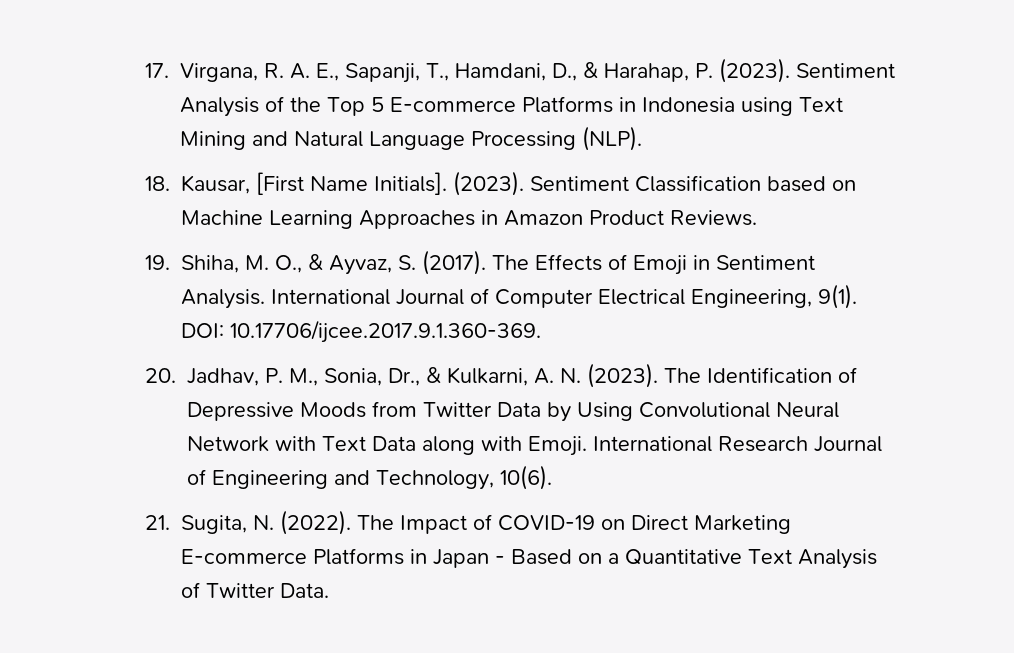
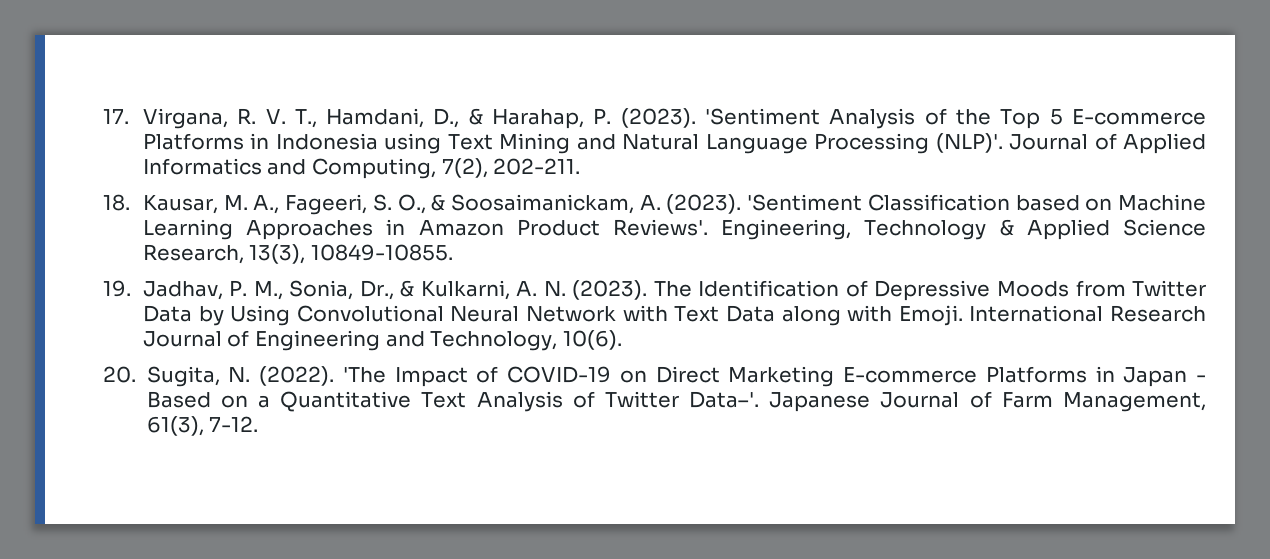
- 17. Virgana, R. A. E., Sapanji, T., Hamdani, D., & Harahap, P. (2023).
+ 17. Virgana, R. V. T., Hamdani, D., & Harahap, P. (2023).
- Sentiment Analysis of the Top 5 E-commerce Platforms in Indonesia using Text Mining and Natural Language Processing (NLP).
- 18. Kausar, [First Name Initials]. (2023). Sentiment Classification based on Machine Learning Approaches in Amazon Product Reviews.
- 19. Shiha, M. O., & Ayvaz, S. (2017). The Effects of Emoji in Sentiment Analysis. International Journal of Computer Electrical Engineering, 9(1). DOI: 10.17706/ijcee.2017.9.1.360-369.
- 20. Jadhav, P. M., Sonia, Dr., & Kulkarni, A. N. (2023).
+ 'Sentiment Analysis of the Top 5 E-commerce Platforms in Indonesia using Text Mining and Natural Language Processing (NLP)'. Journal of Applied Informatics and Computing, 7(2), 202-211.
+ 18. Kausar, M. A., Fageeri, S. O., & Soosaimanickam, A. (2023). 'Sentiment Classification based on Machine Learning Approaches in Amazon Product Reviews'. Engineering, Technology & Applied Science Research, 13(3), 10849-10855.
+ 19. Jadhav, P. M., Sonia, Dr., & Kulkarni, A. N. (2023).
- 21. Sugita, N. (2022).
+ 20. Sugita, N. (2022).
- The Impact of COVID-19 on Direct Marketing E-commerce Platforms in Japan - Based on a Quantitative Text Analysis of Twitter Data.
+ 'The Impact of COVID-19 on Direct Marketing E-commerce Platforms in Japan - Based on a Quantitative Text Analysis of Twitter Data–'. Japanese Journal of Farm Management, 61(3), 7-12.

